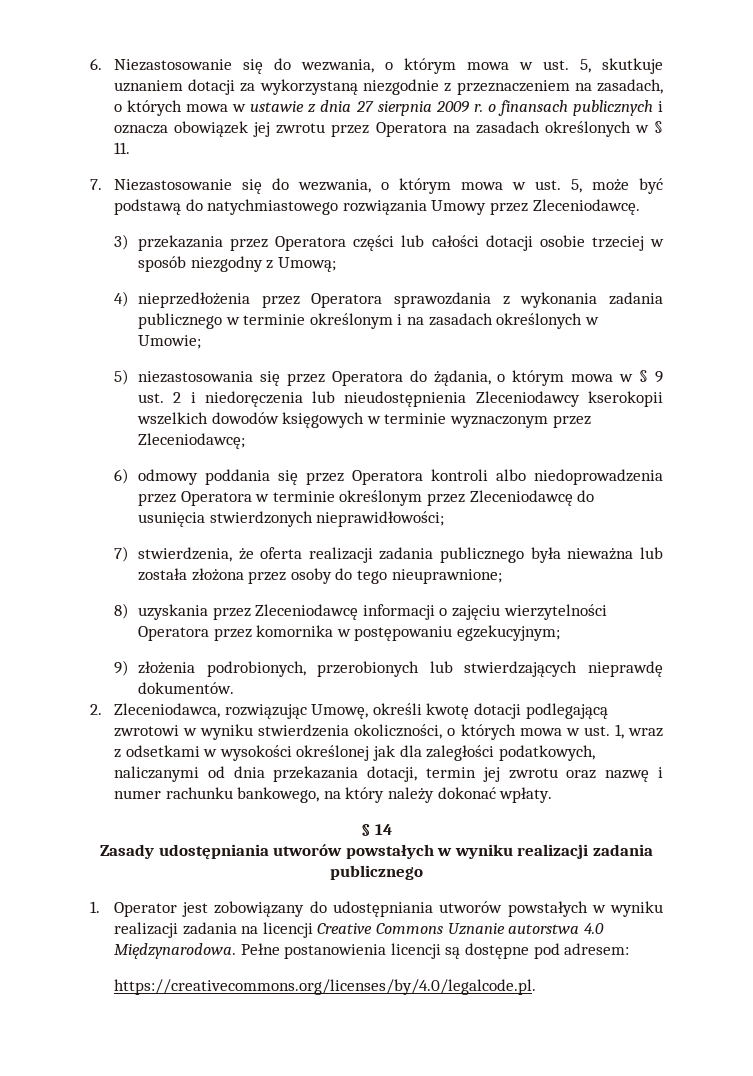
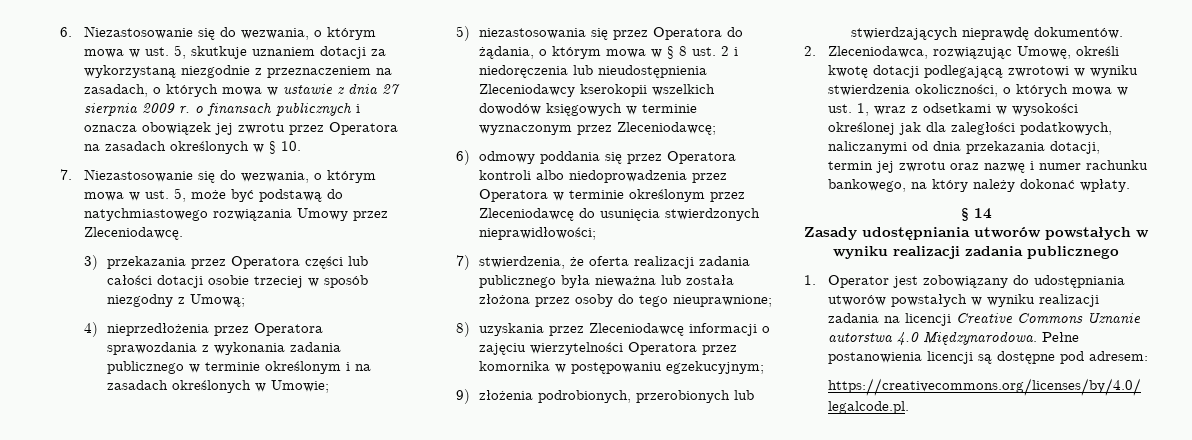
- 6. Niezastosowanie się do wezwania, o którym mowa w ust. 5, skutkuje uznaniem dotacji za wykorzystaną niezgodnie z przeznaczeniem na zasadach, o których mowa w ustawie z dnia 27 sierpnia 2009 r. o finansach publicznych i oznacza obowiązek jej zwrotu przez Operatora na zasadach określonych w § 11.
+ 6. Niezastosowanie się do wezwania, o którym mowa w ust. 5, skutkuje uznaniem dotacji za wykorzystaną niezgodnie z przeznaczeniem na zasadach, o których mowa w ustawie z dnia 27 sierpnia 2009 r. o finansach publicznych i oznacza obowiązek jej zwrotu przez Operatora na zasadach określonych w § 10.
- 5) niezastosowania się przez Operatora do żądania, o którym mowa w § 9 ust. 2 i niedoręczenia lub nieudostępnienia Zleceniodawcy kserokopii wszelkich dowodów księgowych w terminie wyznaczonym przez Zleceniodawcę;
+ 5) niezastosowania się przez Operatora do żądania, o którym mowa w § 8 ust. 2 i niedoręczenia lub nieudostępnienia Zleceniodawcy kserokopii wszelkich dowodów księgowych w terminie wyznaczonym przez Zleceniodawcę;

